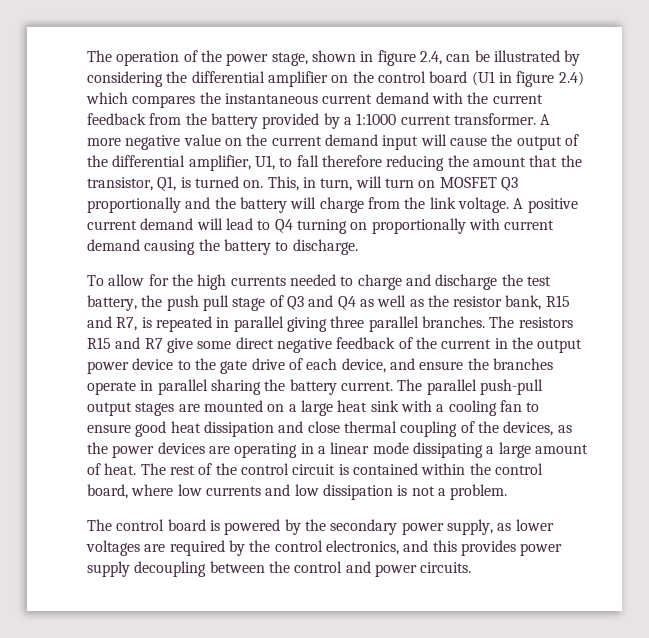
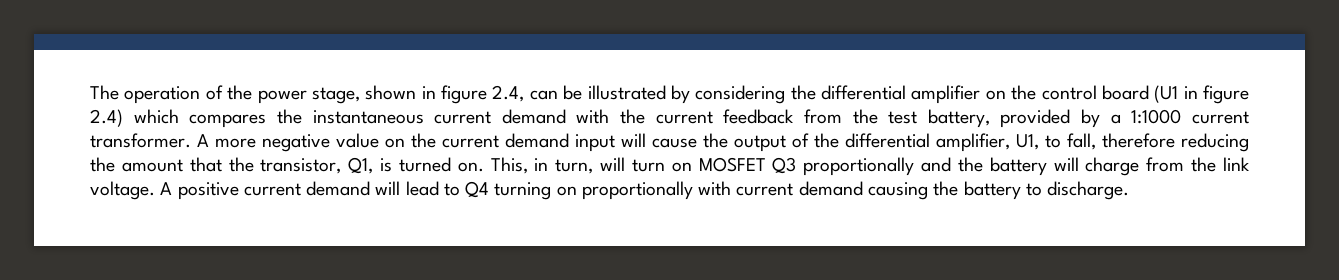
- The operation of the power stage, shown in figure 2.4, can be illustrated by considering the differential amplifier on the control board (U1 in figure 2.4) which compares the instantaneous current demand with the current feedback from the battery provided by a 1:1000 current transformer.
+ The operation of the power stage, shown in figure 2.4, can be illustrated by considering the differential amplifier on the control board (U1 in figure 2.4) which compares the instantaneous current demand with the current feedback from the test battery, provided by a 1:1000 current transformer.
- A more negative value on the current demand input will cause the output of the differential amplifier, U1, to fall therefore reducing the amount that the transistor, Q1, is turned on.
+ A more negative value on the current demand input will cause the output of the differential amplifier, U1, to fall, therefore reducing the amount that the transistor, Q1, is turned on.
- To allow for the high currents needed to charge and discharge the test battery, the push pull stage of Q3 and Q4 as well as the resistor bank, R15 and R7, is repeated in parallel giving three parallel branches. The resistors R15 and R7 give some direct negative feedback of the current in the output power device to the gate drive of each device, and ensure the branches operate in parallel sharing the battery current. The parallel push-pull output stages are mounted on a large heat sink with a cooling fan to ensure good heat dissipation and close thermal coupling of the devices, as the power devices are operating in a linear mode dissipating a large amount of heat. The rest of the control circuit is contained within the control board, where low currents and low dissipation is not a problem.
- The control board is powered by the secondary power supply, as lower voltages are required by the control electronics, and this provides power supply decoupling between the control and power circuits.

